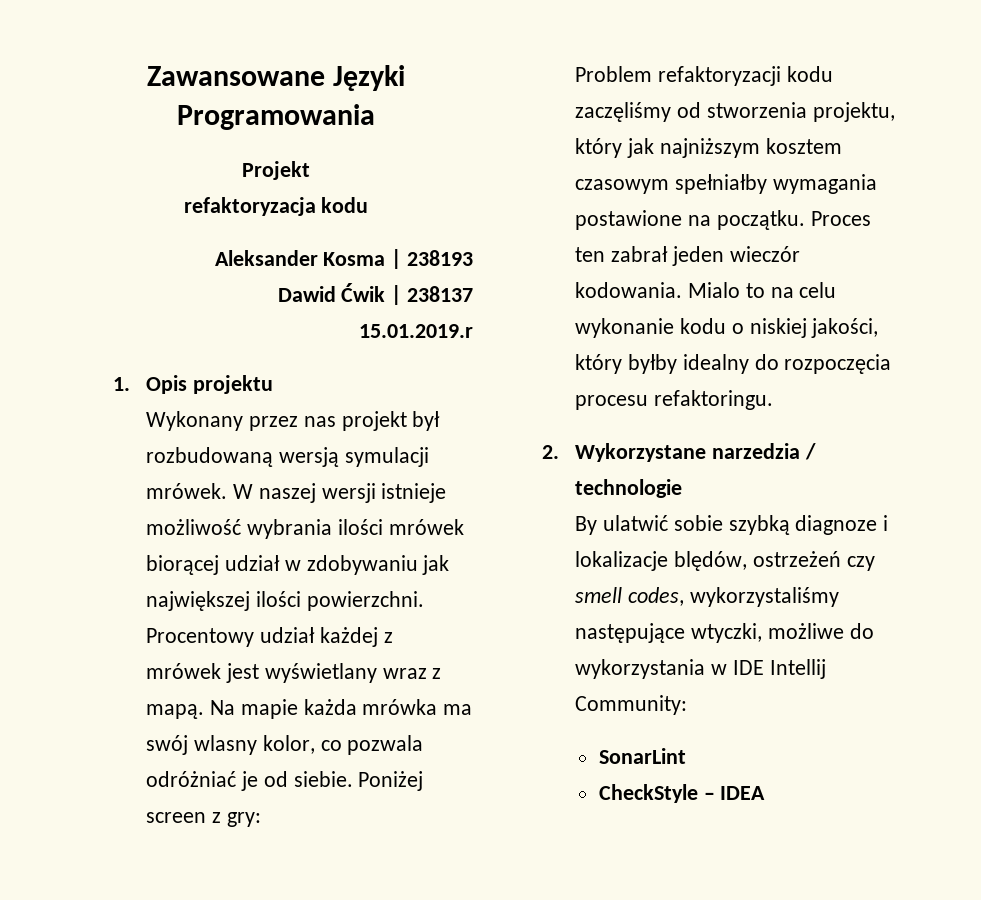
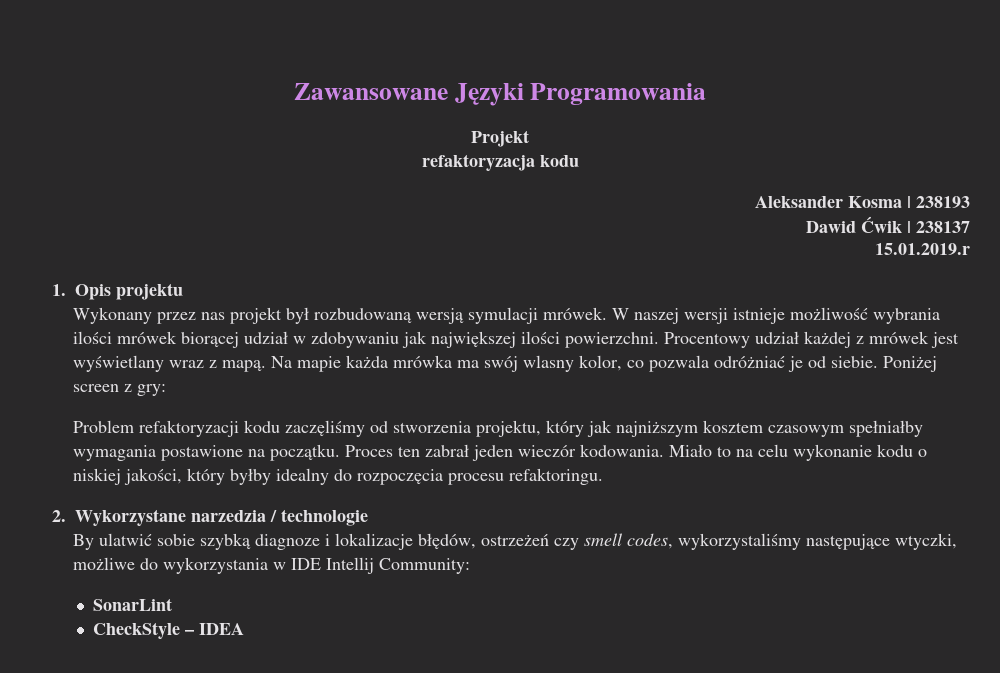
- Mialo to na celu wykonanie kodu o niskiej jakości, który byłby idealny do rozpoczęcia procesu refaktoringu.
+ Miało to na celu wykonanie kodu o niskiej jakości, który byłby idealny do rozpoczęcia procesu refaktoringu.
- By ulatwić sobie szybką diagnoze i lokalizacje blędów, ostrzeżeń czy smell codes, wykorzystaliśmy następujące wtyczki, możliwe do wykorzystania w IDE Intellij Community:
+ By ulatwić sobie szybką diagnoze i lokalizacje błędów, ostrzeżeń czy smell codes, wykorzystaliśmy następujące wtyczki, możliwe do wykorzystania w IDE Intellij Community:

